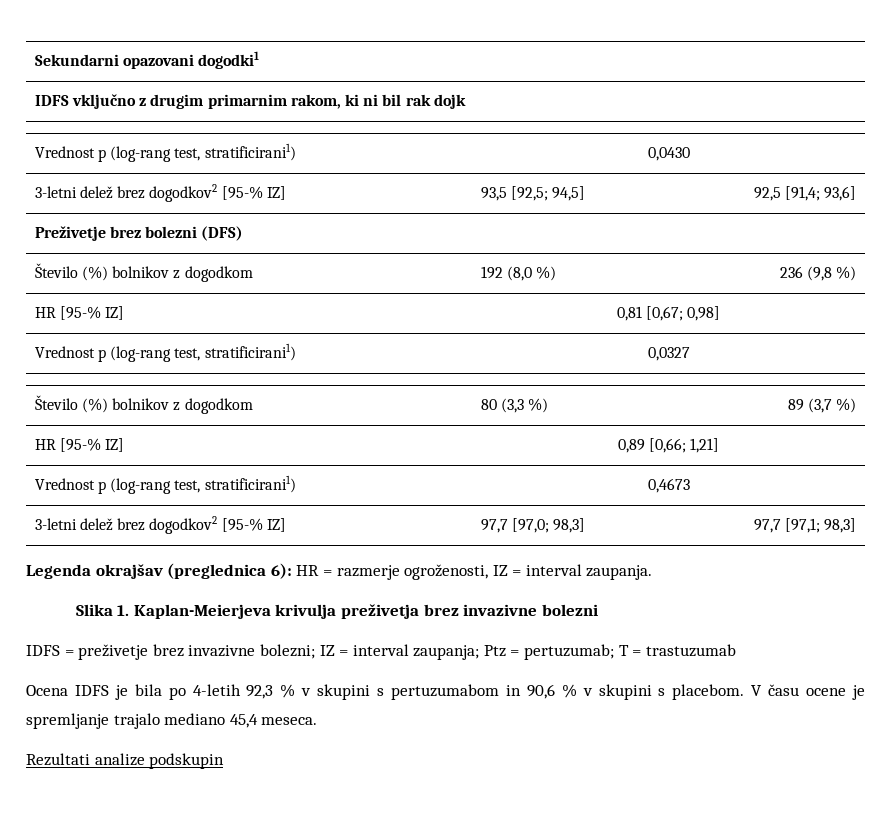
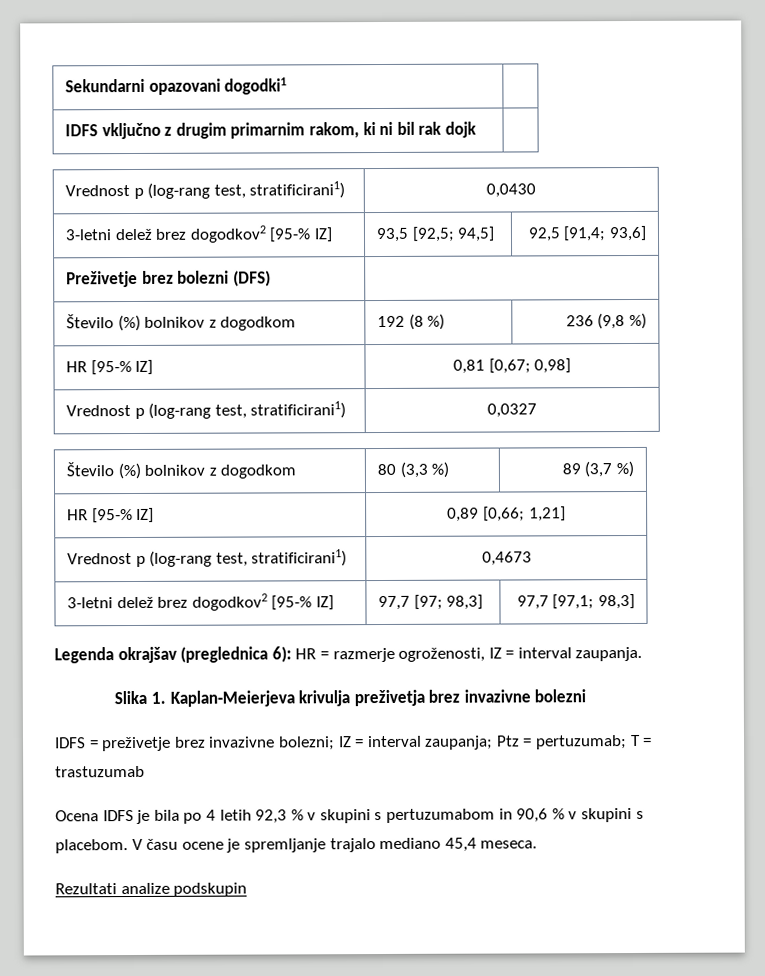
- Število (%) bolnikov z dogodkom | 192 (8,0 %) | 236 (9,8 %)
+ Število (%) bolnikov z dogodkom | 192 (8 %) | 236 (9,8 %)
- 3-letni delež brez dogodkov2 [95-% IZ] | 97,7 [97,0; 98,3] | 97,7 [97,1; 98,3]
+ 3-letni delež brez dogodkov2 [95-% IZ] | 97,7 [97; 98,3] | 97,7 [97,1; 98,3]
- Ocena IDFS je bila po 4-letih 92,3 % v skupini s pertuzumabom in 90,6 % v skupini s placebom.
+ Ocena IDFS je bila po 4 letih 92,3 % v skupini s pertuzumabom in 90,6 % v skupini s placebom.

